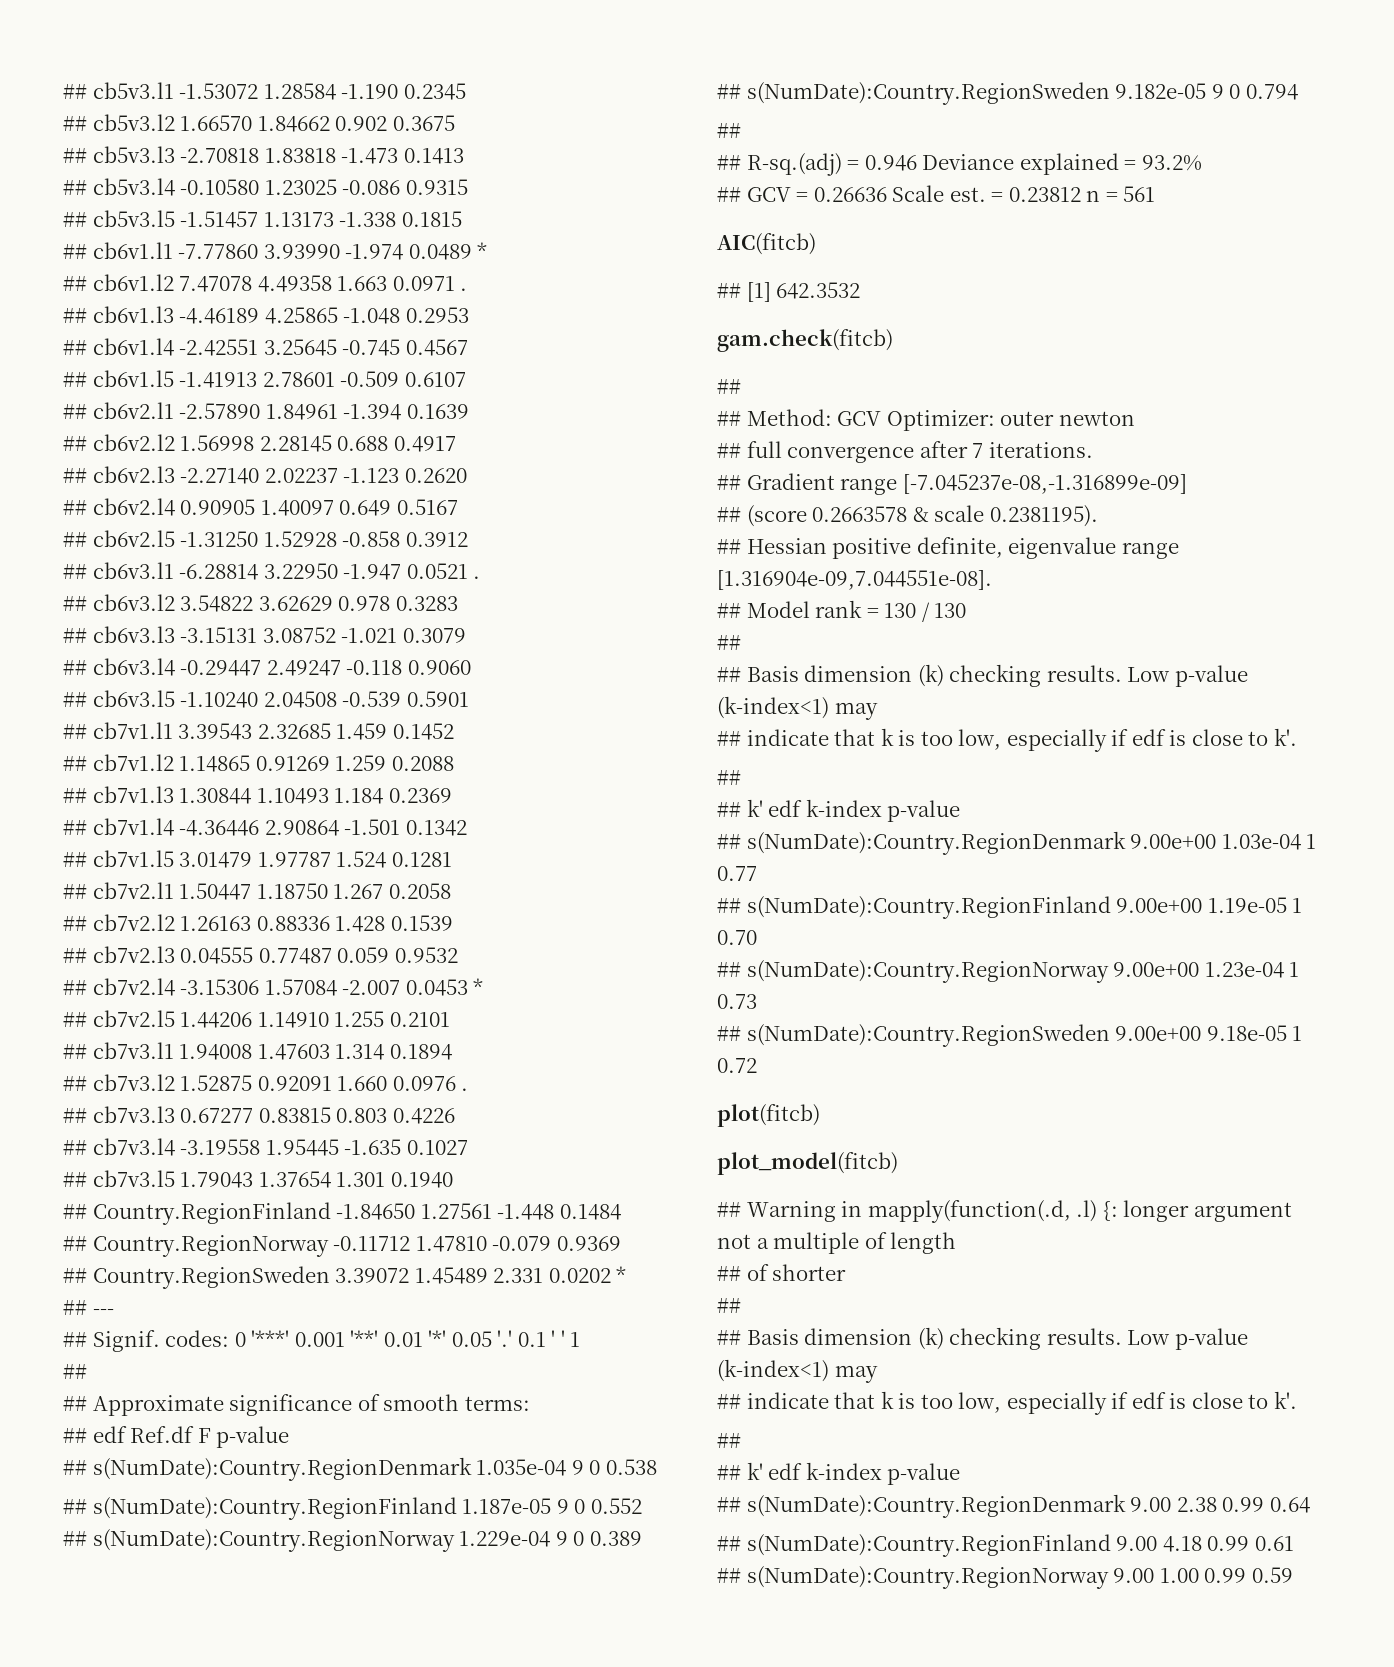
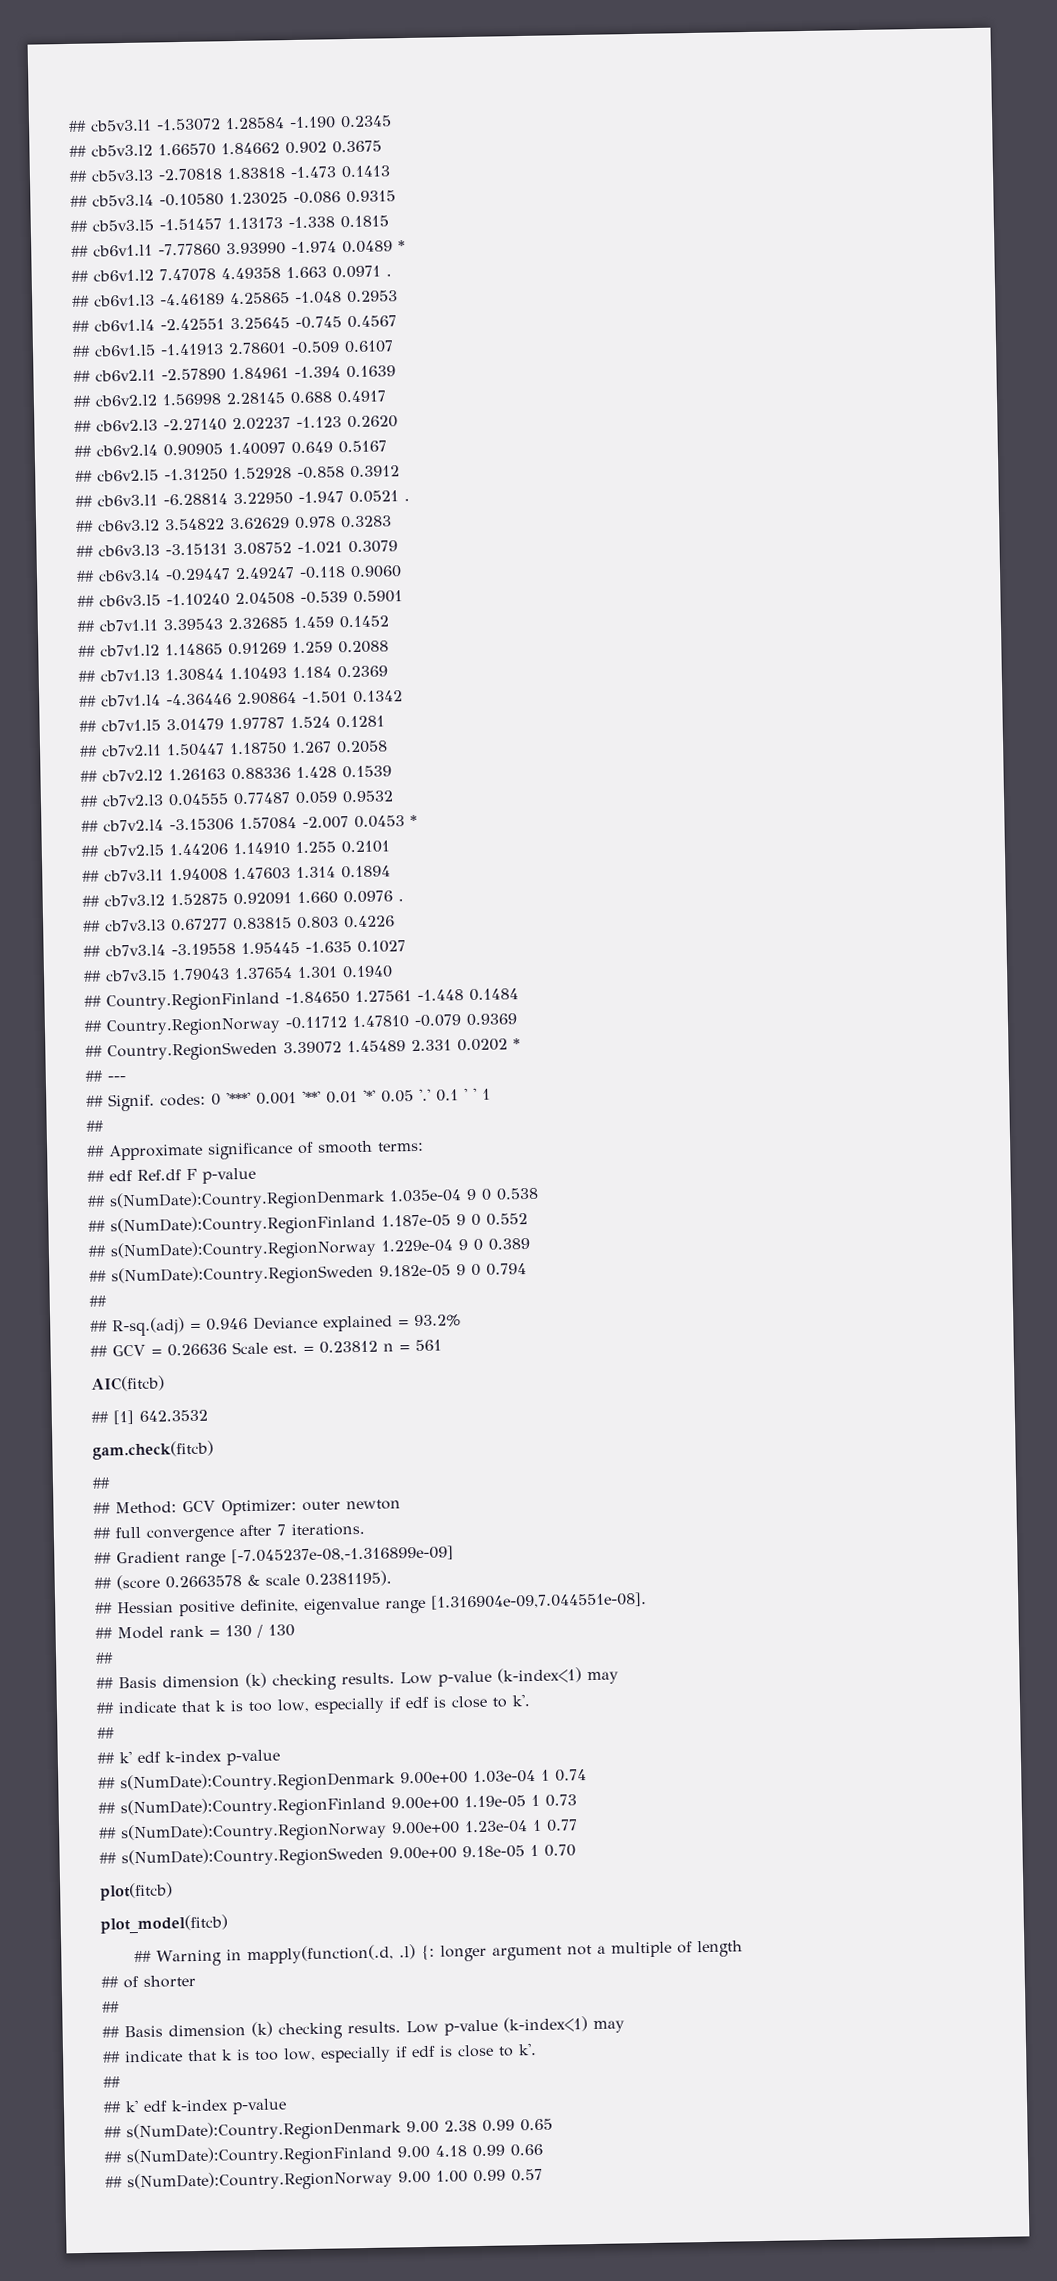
- ## s(NumDate):Country.RegionDenmark 9.00e+00 1.03e-04 1 0.77
+ ## s(NumDate):Country.RegionDenmark 9.00e+00 1.03e-04 1 0.74
- ## s(NumDate):Country.RegionFinland 9.00e+00 1.19e-05 1 0.70
+ ## s(NumDate):Country.RegionFinland 9.00e+00 1.19e-05 1 0.73
- ## s(NumDate):Country.RegionNorway 9.00e+00 1.23e-04 1 0.73
+ ## s(NumDate):Country.RegionNorway 9.00e+00 1.23e-04 1 0.77
- ## s(NumDate):Country.RegionSweden 9.00e+00 9.18e-05 1 0.72
+ ## s(NumDate):Country.RegionSweden 9.00e+00 9.18e-05 1 0.70
- ## s(NumDate):Country.RegionDenmark 9.00 2.38 0.99 0.64
+ ## s(NumDate):Country.RegionDenmark 9.00 2.38 0.99 0.65
- ## s(NumDate):Country.RegionFinland 9.00 4.18 0.99 0.61
+ ## s(NumDate):Country.RegionFinland 9.00 4.18 0.99 0.66
- ## s(NumDate):Country.RegionNorway 9.00 1.00 0.99 0.59
+ ## s(NumDate):Country.RegionNorway 9.00 1.00 0.99 0.57

